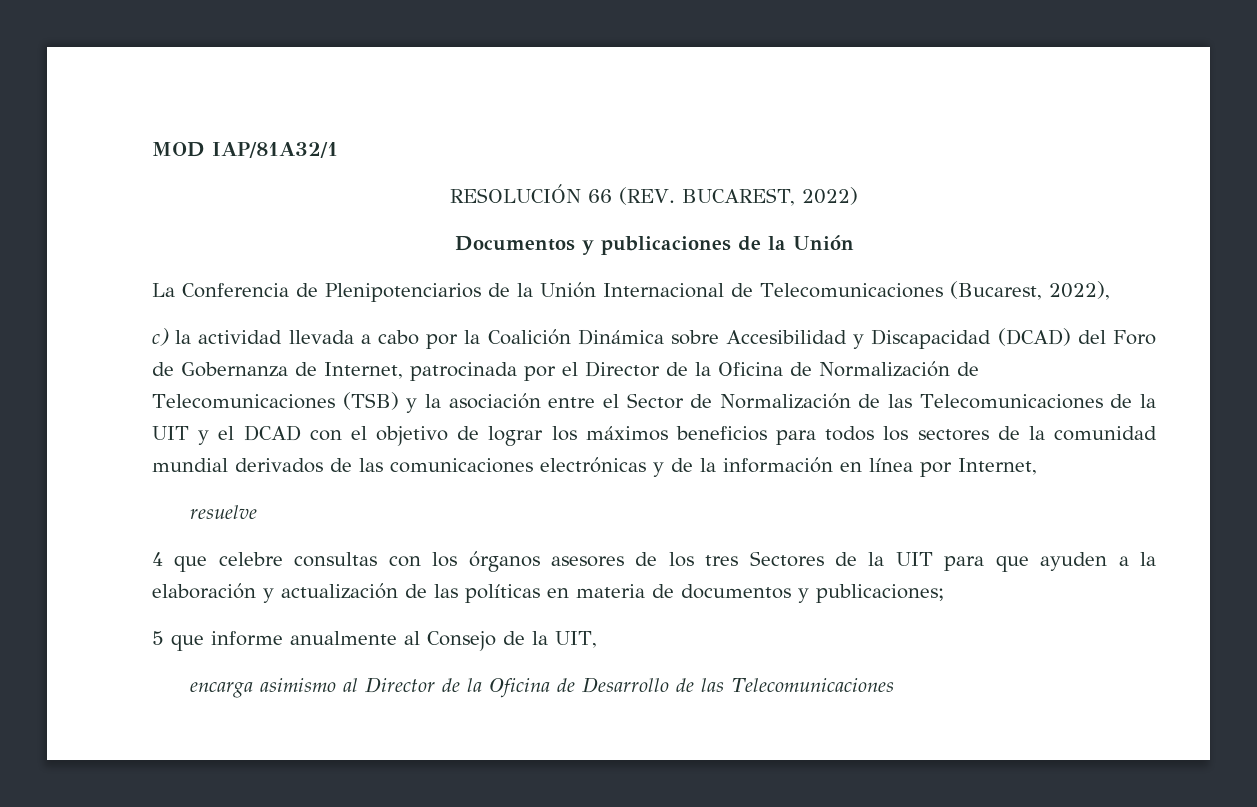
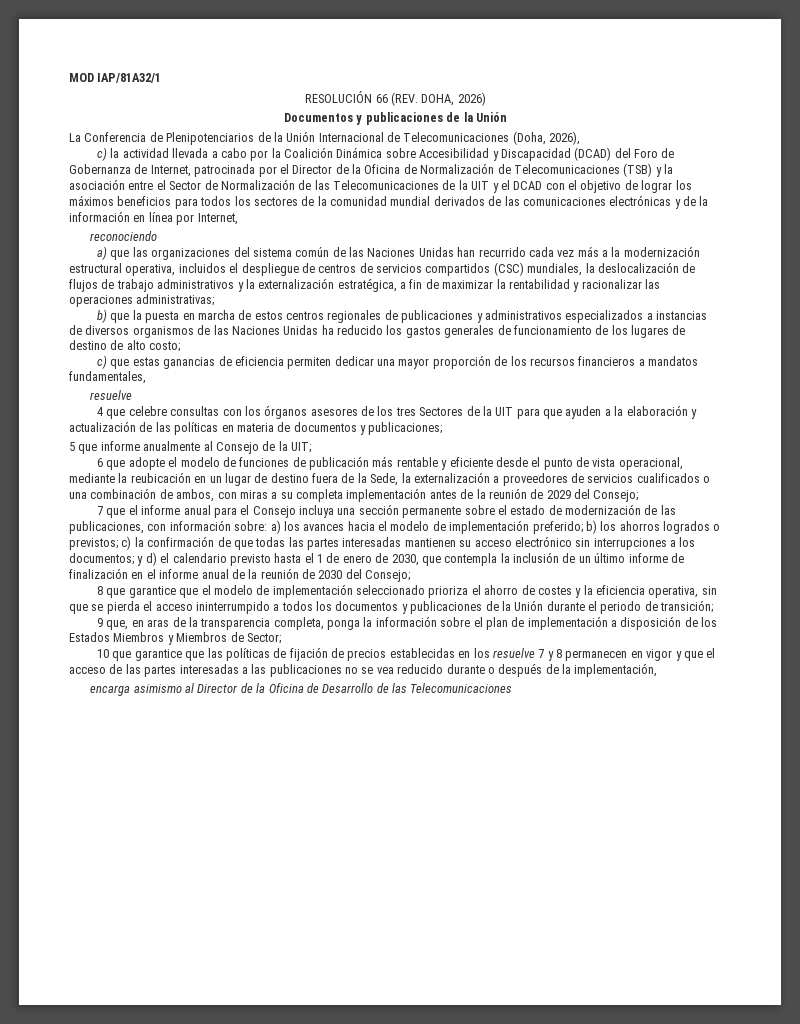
- RESOLUCIÓN 66 (REV. BUCAREST, 2022)
+ RESOLUCIÓN 66 (REV. DOHA, 2026)
- La Conferencia de Plenipotenciarios de la Unión Internacional de Telecomunicaciones (Bucarest, 2022),
+ La Conferencia de Plenipotenciarios de la Unión Internacional de Telecomunicaciones (Doha, 2026),
+ reconociendo
+ a) que las organizaciones del sistema común de las Naciones Unidas han recurrido cada vez más a la modernización estructural operativa, incluidos el despliegue de centros de servicios compartidos (CSC) mundiales, la deslocalización de flujos de trabajo administrativos y la externalización estratégica, a fin de maximizar la rentabilidad y racionalizar las operaciones administrativas;
+ b) que la puesta en marcha de estos centros regionales de publicaciones y administrativos especializados a instancias de diversos organismos de las Naciones Unidas ha reducido los gastos generales de funcionamiento de los lugares de destino de alto costo;
+ c) que estas ganancias de eficiencia permiten dedicar una mayor proporción de los recursos financieros a mandatos fundamentales,
- 5 que informe anualmente al Consejo de la UIT,
+ 5 que informe anualmente al Consejo de la UIT;
+ 6 que adopte el modelo de funciones de publicación más rentable y eficiente desde el punto de vista operacional, mediante la reubicación en un lugar de destino fuera de la Sede, la externalización a proveedores de servicios cualificados o una combinación de ambos, con miras a su completa implementación antes de la reunión de 2029 del Consejo;
+ 7 que el informe anual para el Consejo incluya una sección permanente sobre el estado de modernización de las publicaciones, con información sobre: a) los avances hacia el modelo de implementación preferido; b) los ahorros logrados o previstos; c) la confirmación de que todas las partes interesadas mantienen su acceso electrónico sin interrupciones a los documentos; y d) el calendario previsto hasta el 1 de enero de 2030, que contempla la inclusión de un último informe de finalización en el informe anual de la reunión de 2030 del Consejo;
+ 8 que garantice que el modelo de implementación seleccionado prioriza el ahorro de costes y la eficiencia operativa, sin que se pierda el acceso ininterrumpido a todos los documentos y publicaciones de la Unión durante el periodo de transición;
+ 9 que, en aras de la transparencia completa, ponga la información sobre el plan de implementación a disposición de los Estados Miembros y Miembros de Sector;
+ 10 que garantice que las políticas de fijación de precios establecidas en los resuelve 7 y 8 permanecen en vigor y que el acceso de las partes interesadas a las publicaciones no se vea reducido durante o después de la implementación,

